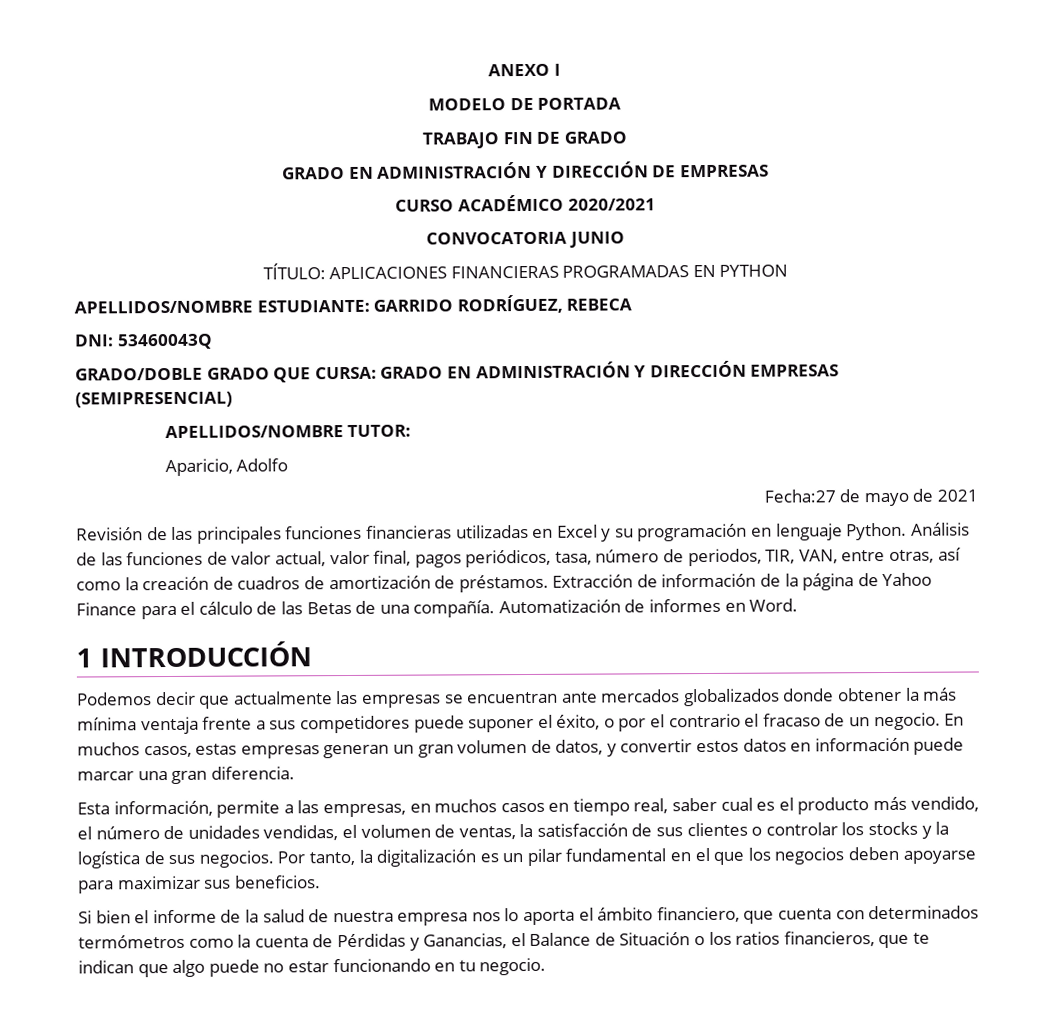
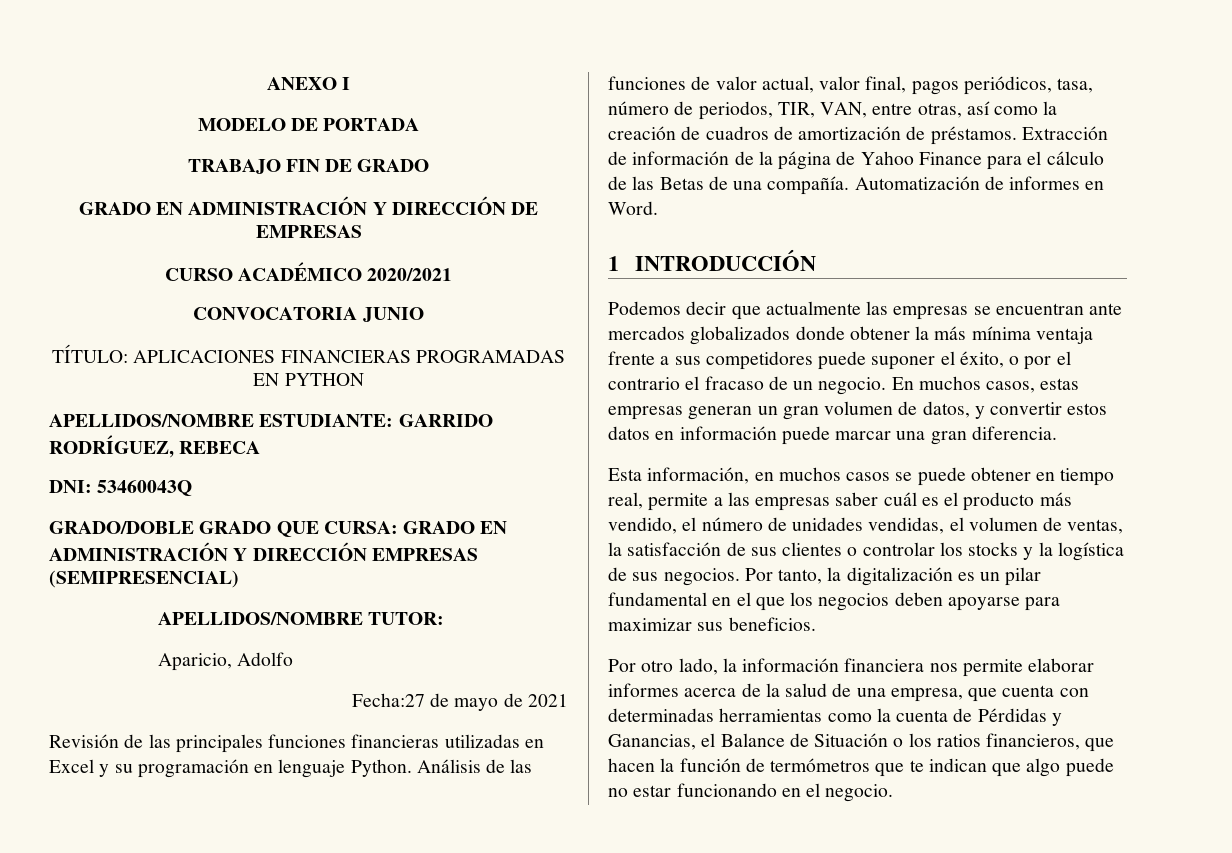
- Esta información, permite a las empresas, en muchos casos en tiempo real, saber cual es el producto más vendido, el número de unidades vendidas, el volumen de ventas, la satisfacción de sus clientes o controlar los stocks y la logística de sus negocios.
+ Esta información, en muchos casos se puede obtener en tiempo real, permite a las empresas saber cuál es el producto más vendido, el número de unidades vendidas, el volumen de ventas, la satisfacción de sus clientes o controlar los stocks y la logística de sus negocios.
- Si bien el informe de la salud de nuestra empresa nos lo aporta el ámbito financiero, que cuenta con determinados termómetros como la cuenta de Pérdidas y Ganancias, el Balance de Situación o los ratios financieros, que te indican que algo puede no estar funcionando en tu negocio.
+ Por otro lado, la información financiera nos permite elaborar informes acerca de la salud de una empresa, que cuenta con determinadas herramientas como la cuenta de Pérdidas y Ganancias, el Balance de Situación o los ratios financieros, que hacen la función de termómetros que te indican que algo puede no estar funcionando en el negocio.

